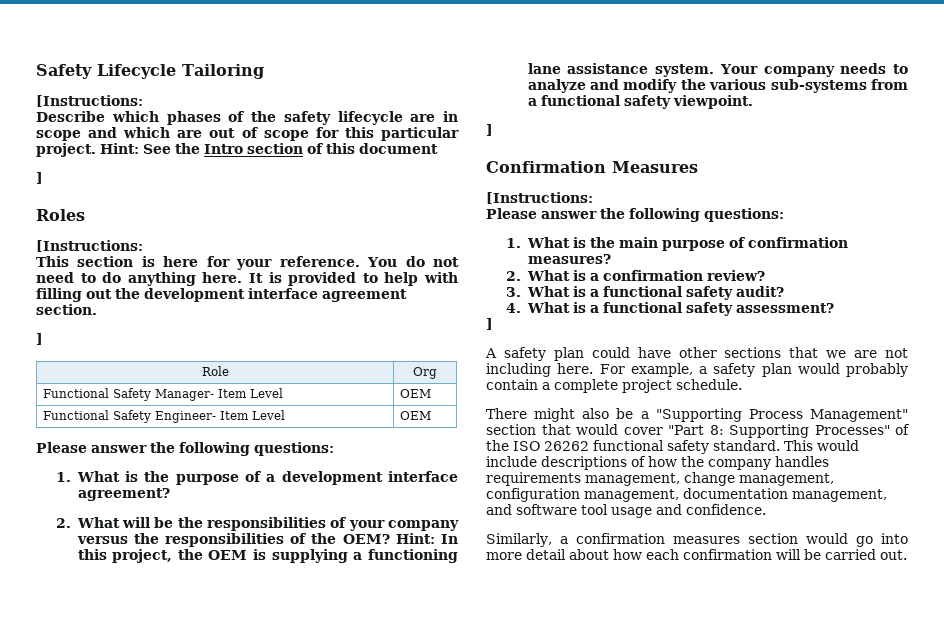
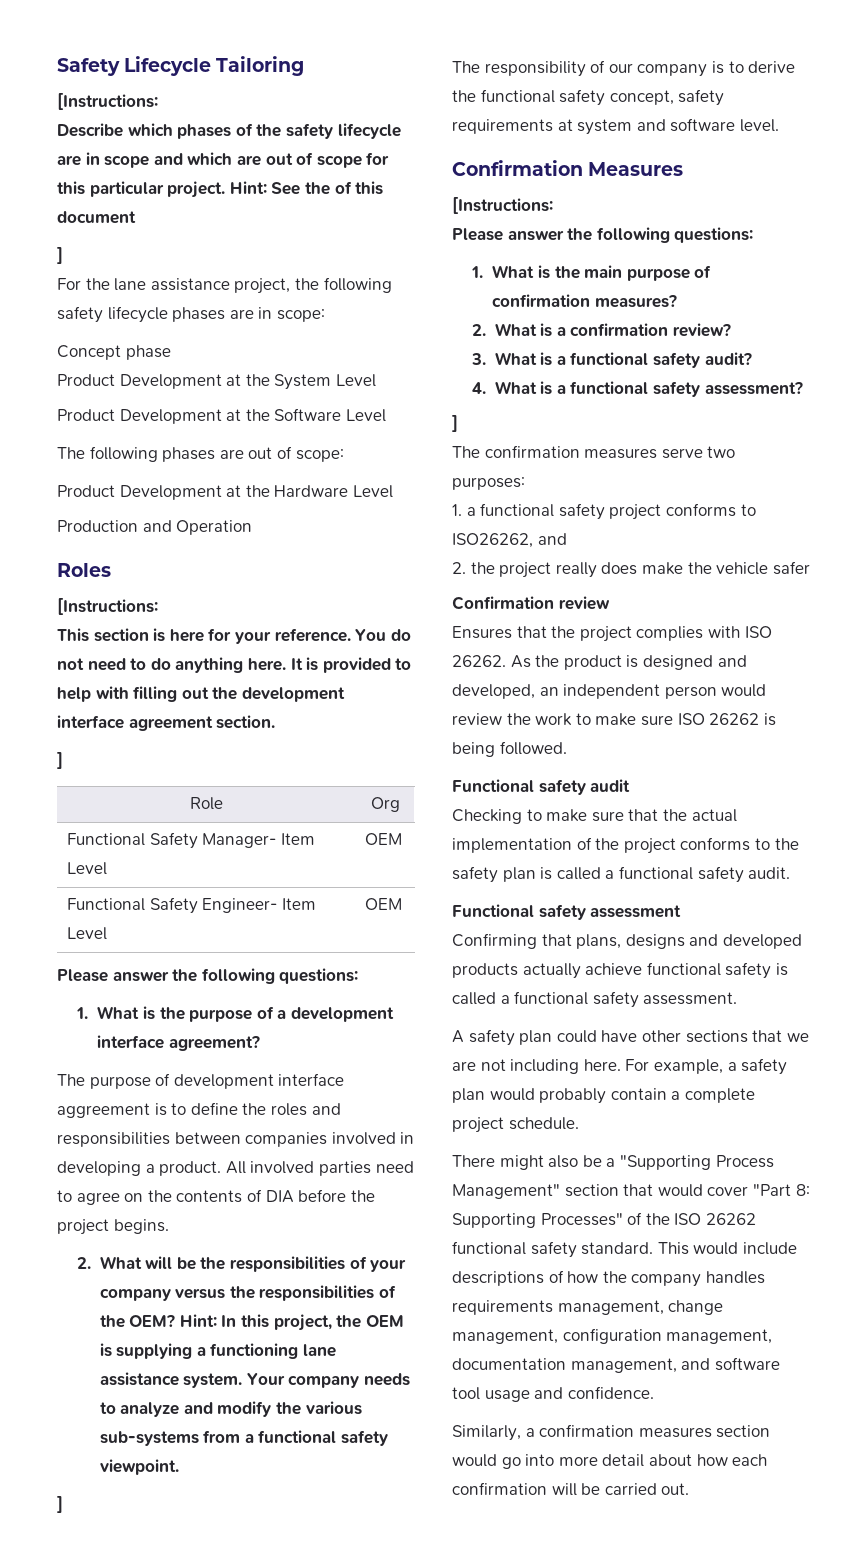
- Hint: See the Intro section of this document
+ Hint: See the of this document
+ For the lane assistance project, the following safety lifecycle phases are in scope:
+ Concept phase
+ Product Development at the System Level
+ Product Development at the Software Level
+ The following phases are out of scope:
+ Product Development at the Hardware Level
+ Production and Operation
+ The purpose of development interface aggreement is to define the roles and responsibilities between companies involved in developing a product. All involved parties need to agree on the contents of DIA before the project begins.
+ The responsibility of our company is to derive the functional safety concept, safety requirements at system and software level.
+ The confirmation measures serve two purposes:
+ 1. a functional safety project conforms to ISO26262, and
+ 2. the project really does make the vehicle safer
+ Confirmation review
+ Ensures that the project complies with ISO 26262. As the product is designed and developed, an independent person would review the work to make sure ISO 26262 is being followed.
+ Functional safety audit
+ Checking to make sure that the actual implementation of the project conforms to the safety plan is called a functional safety audit.
+ Functional safety assessment
+ Confirming that plans, designs and developed products actually achieve functional safety is called a functional safety assessment.

